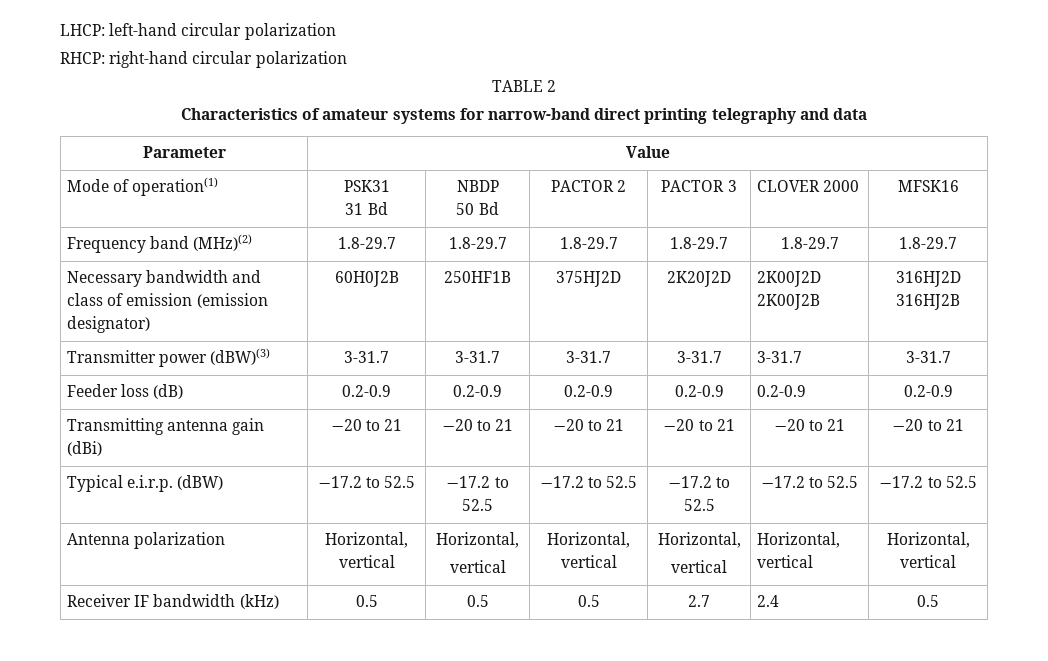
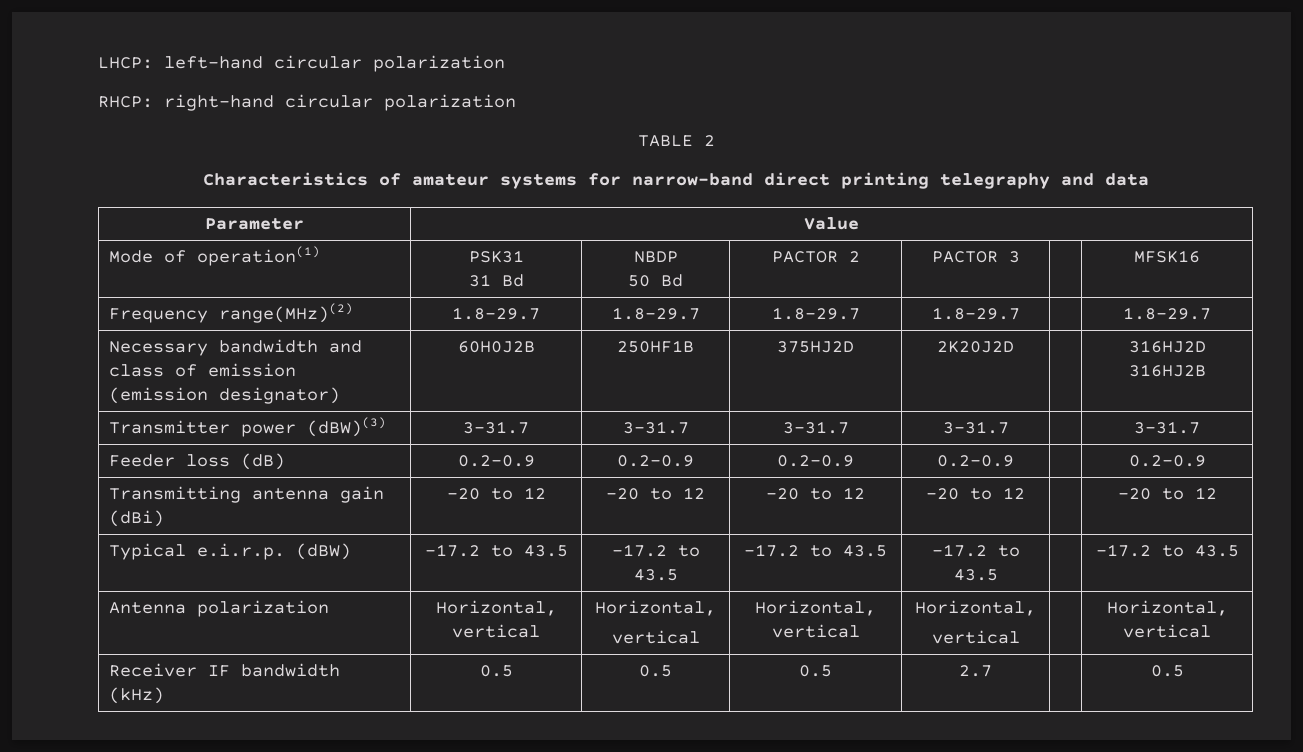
  Mode of operation(1) | PSK31
  31 Bd | NBDP
- 50 Bd | PACTOR 2 | PACTOR 3 | CLOVER 2000 | MFSK16
+ 50 Bd | PACTOR 2 | PACTOR 3 | | MFSK16
- Frequency band (MHz)(2) | 1.8-29.7 | 1.8-29.7 | 1.8-29.7 | 1.8-29.7 | 1.8-29.7 | 1.8-29.7
+ Frequency range(MHz)(2) | 1.8-29.7 | 1.8-29.7 | 1.8-29.7 | 1.8-29.7 | | 1.8-29.7
- Necessary bandwidth and class of emission (emission designator) | 60H0J2B | 250HF1B | 375HJ2D | 2K20J2D | 2K00J2D 2K00J2B | 316HJ2D 316HJ2B
+ Necessary bandwidth and class of emission (emission designator) | 60H0J2B | 250HF1B | 375HJ2D | 2K20J2D | | 316HJ2D 316HJ2B
- Transmitter power (dBW)(3) | 3-31.7 | 3-31.7 | 3-31.7 | 3-31.7 | 3-31.7 | 3-31.7
+ Transmitter power (dBW)(3) | 3-31.7 | 3-31.7 | 3-31.7 | 3-31.7 | | 3-31.7
- Feeder loss (dB) | 0.2-0.9 | 0.2-0.9 | 0.2-0.9 | 0.2-0.9 | 0.2-0.9 | 0.2-0.9
+ Feeder loss (dB) | 0.2-0.9 | 0.2-0.9 | 0.2-0.9 | 0.2-0.9 | | 0.2-0.9
- Transmitting antenna gain (dBi) | −20 to 21 | −20 to 21 | −20 to 21 | −20 to 21 | −20 to 21 | −20 to 21
+ Transmitting antenna gain (dBi) | −20 to 12 | −20 to 12 | −20 to 12 | −20 to 12 | | −20 to 12
- Typical e.i.r.p. (dBW) | −17.2 to 52.5 | −17.2 to 52.5 | −17.2 to 52.5 | −17.2 to 52.5 | −17.2 to 52.5 | −17.2 to 52.5
+ Typical e.i.r.p. (dBW) | −17.2 to 43.5 | −17.2 to 43.5 | −17.2 to 43.5 | −17.2 to 43.5 | | −17.2 to 43.5
  Antenna polarization | Horizontal, vertical | Horizontal,
  vertical | Horizontal, vertical | Horizontal,
- vertical | Horizontal, vertical | Horizontal, vertical
+ vertical | | Horizontal, vertical
- Receiver IF bandwidth (kHz) | 0.5 | 0.5 | 0.5 | 2.7 | 2.4 | 0.5
+ Receiver IF bandwidth (kHz) | 0.5 | 0.5 | 0.5 | 2.7 | | 0.5

